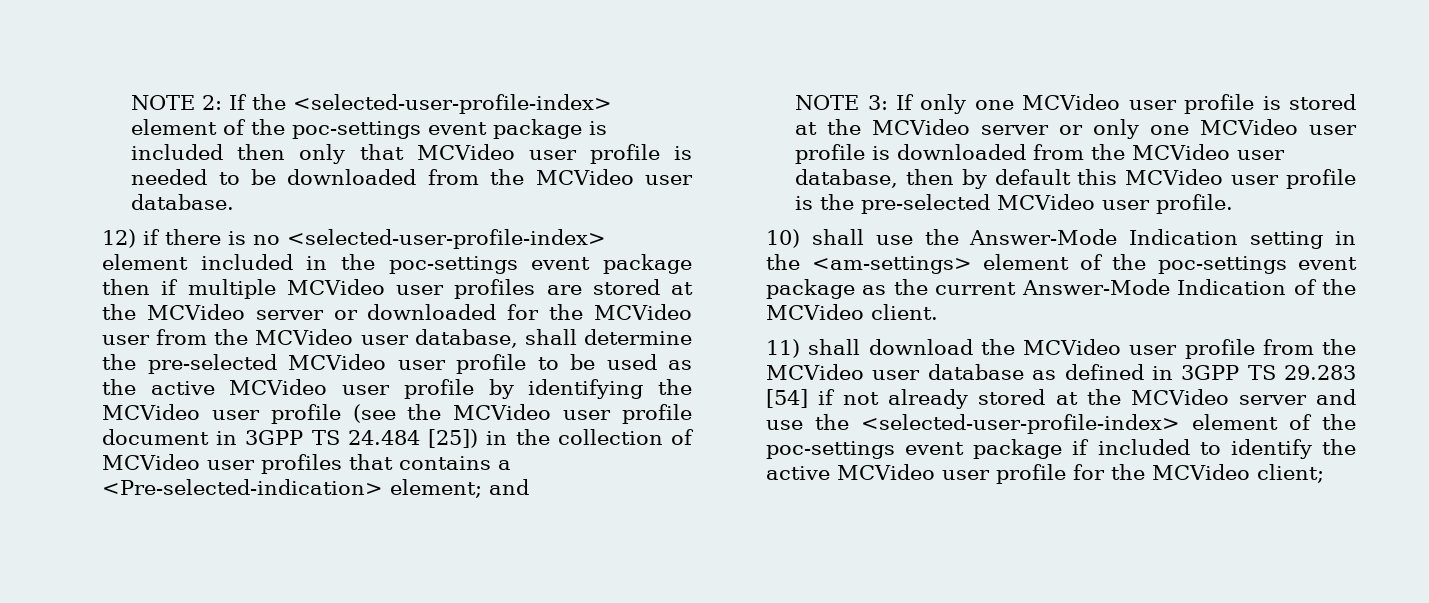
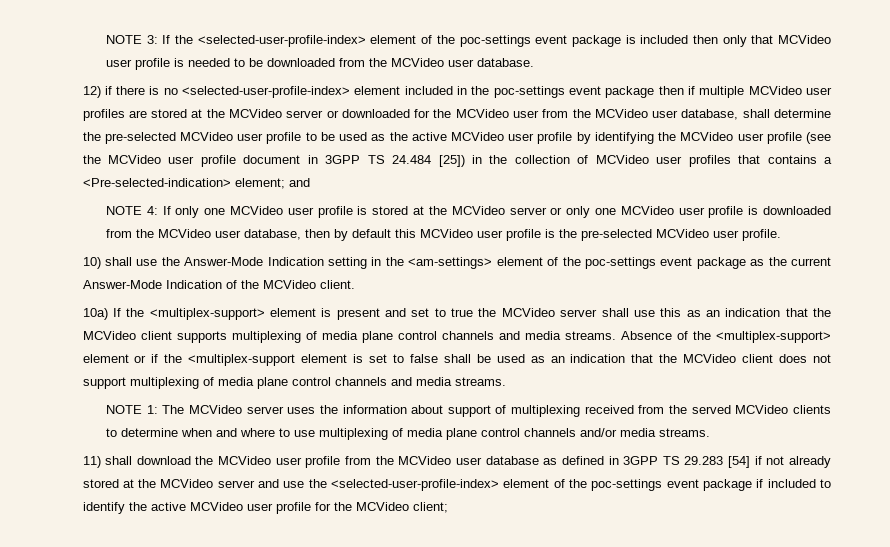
- NOTE 2: If the <selected-user-profile-index> element of the poc-settings event package is included then only that MCVideo user profile is needed to be downloaded from the MCVideo user database.
+ NOTE 3: If the <selected-user-profile-index> element of the poc-settings event package is included then only that MCVideo user profile is needed to be downloaded from the MCVideo user database.
- NOTE 3: If only one MCVideo user profile is stored at the MCVideo server or only one MCVideo user profile is downloaded from the MCVideo user database, then by default this MCVideo user profile is the pre-selected MCVideo user profile.
+ NOTE 4: If only one MCVideo user profile is stored at the MCVideo server or only one MCVideo user profile is downloaded from the MCVideo user database, then by default this MCVideo user profile is the pre-selected MCVideo user profile.
+ 10a) If the <multiplex-support> element is present and set to true the MCVideo server shall use this as an indication that the MCVideo client supports multiplexing of media plane control channels and media streams. Absence of the <multiplex-support> element or if the <multiplex-support element is set to false shall be used as an indication that the MCVideo client does not support multiplexing of media plane control channels and media streams.
+ NOTE 1: The MCVideo server uses the information about support of multiplexing received from the served MCVideo clients to determine when and where to use multiplexing of media plane control channels and/or media streams.

